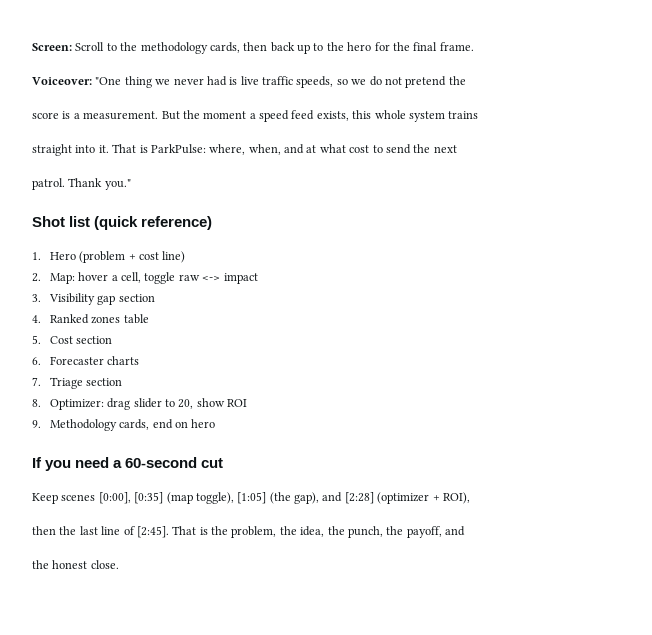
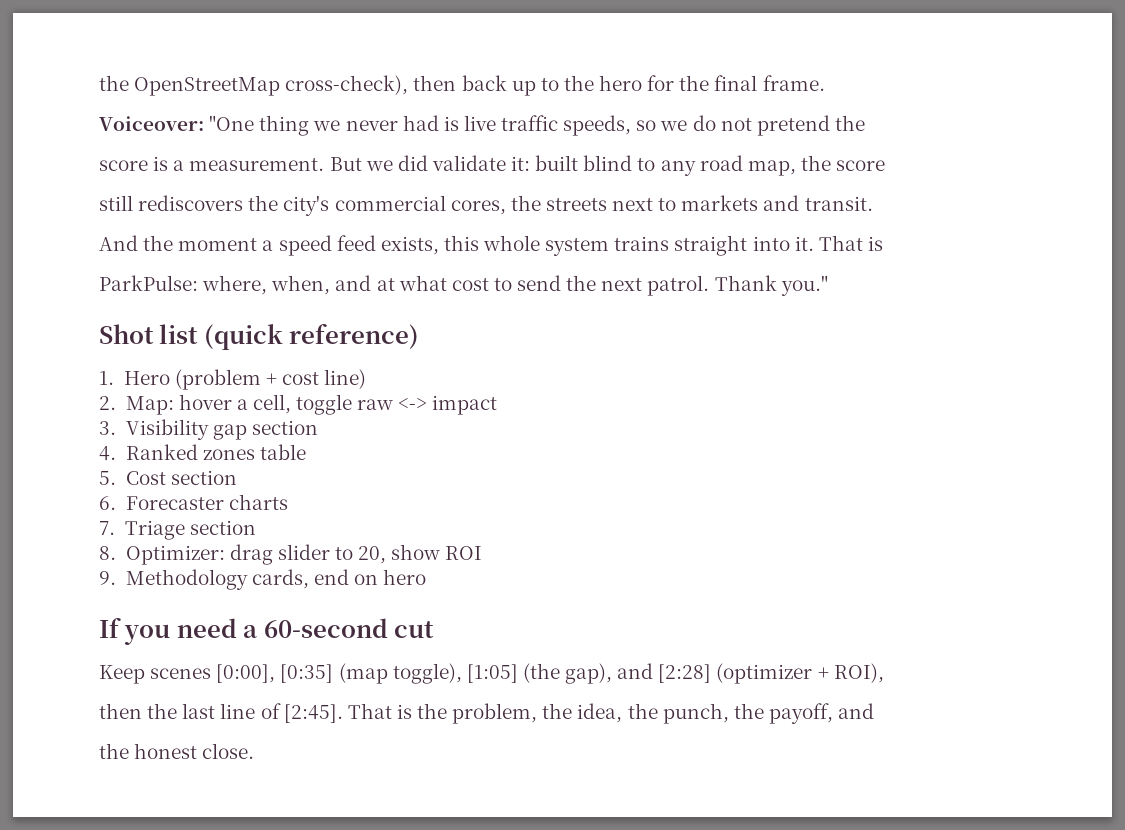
- Screen: Scroll to the methodology cards, then back up to the hero for the final frame.
+ the OpenStreetMap cross-check), then back up to the hero for the final frame.
- But the moment a speed feed exists, this whole system trains
- straight into it. That is ParkPulse: where, when, and at what cost to send the next
- patrol.
+ But we did validate it: built blind to any road map, the score
+ still rediscovers the city's commercial cores, the streets next to markets and transit.
+ And the moment a speed feed exists, this whole system trains straight into it. That is
+ ParkPulse: where, when, and at what cost to send the next patrol.

